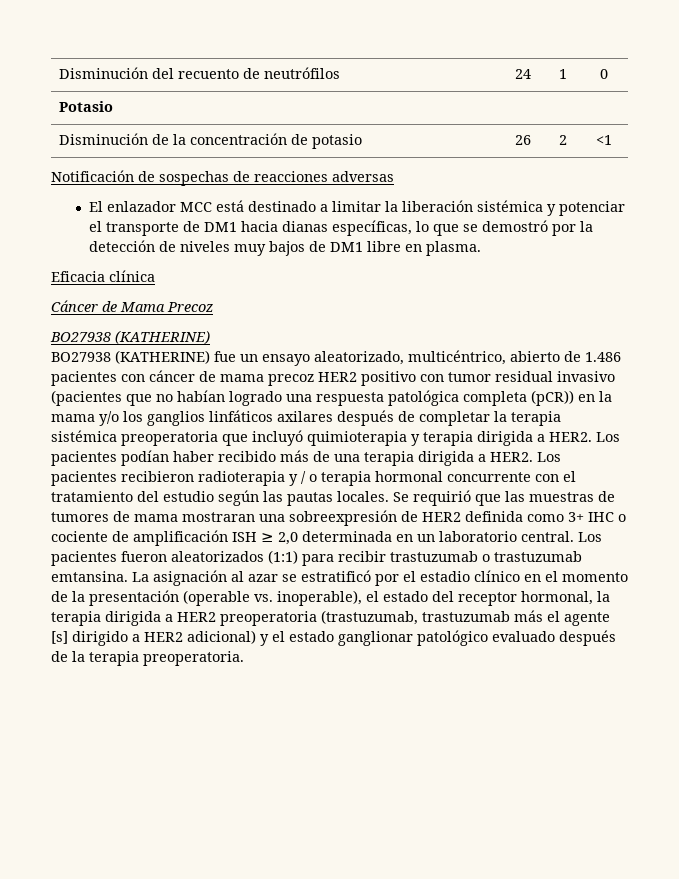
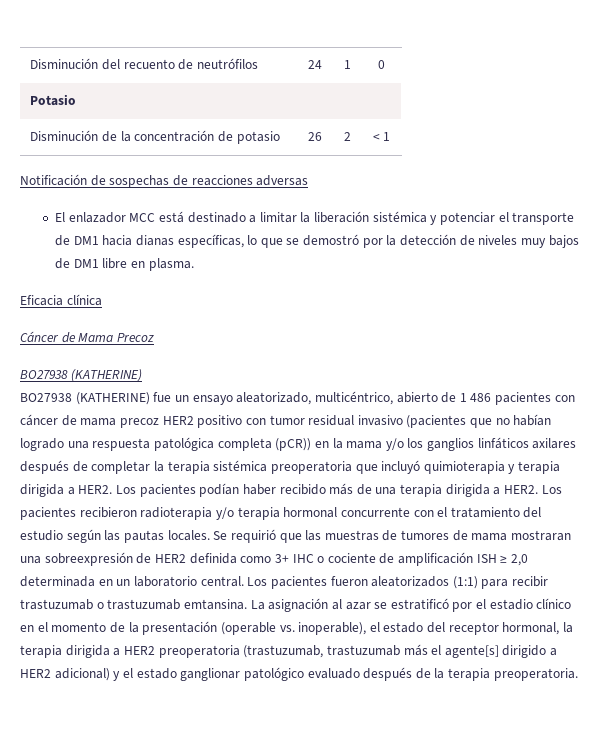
- Disminución de la concentración de potasio | 26 | 2 | <1
+ Disminución de la concentración de potasio | 26 | 2 | < 1
- BO27938 (KATHERINE) fue un ensayo aleatorizado, multicéntrico, abierto de 1.486 pacientes con cáncer de mama precoz HER2 positivo con tumor residual invasivo (pacientes que no habían logrado una respuesta patológica completa (pCR)) en la mama y/o los ganglios linfáticos axilares después de completar la terapia sistémica preoperatoria que incluyó quimioterapia y terapia dirigida a HER2.
+ BO27938 (KATHERINE) fue un ensayo aleatorizado, multicéntrico, abierto de 1 486 pacientes con cáncer de mama precoz HER2 positivo con tumor residual invasivo (pacientes que no habían logrado una respuesta patológica completa (pCR)) en la mama y/o los ganglios linfáticos axilares después de completar la terapia sistémica preoperatoria que incluyó quimioterapia y terapia dirigida a HER2.
- Los pacientes recibieron radioterapia y / o terapia hormonal concurrente con el tratamiento del estudio según las pautas locales.
+ Los pacientes recibieron radioterapia y/o terapia hormonal concurrente con el tratamiento del estudio según las pautas locales.
- La asignación al azar se estratificó por el estadio clínico en el momento de la presentación (operable vs. inoperable), el estado del receptor hormonal, la terapia dirigida a HER2 preoperatoria (trastuzumab, trastuzumab más el agente [s] dirigido a HER2 adicional) y el estado ganglionar patológico evaluado después de la terapia preoperatoria.
+ La asignación al azar se estratificó por el estadio clínico en el momento de la presentación (operable vs. inoperable), el estado del receptor hormonal, la terapia dirigida a HER2 preoperatoria (trastuzumab, trastuzumab más el agente[s] dirigido a HER2 adicional) y el estado ganglionar patológico evaluado después de la terapia preoperatoria.

